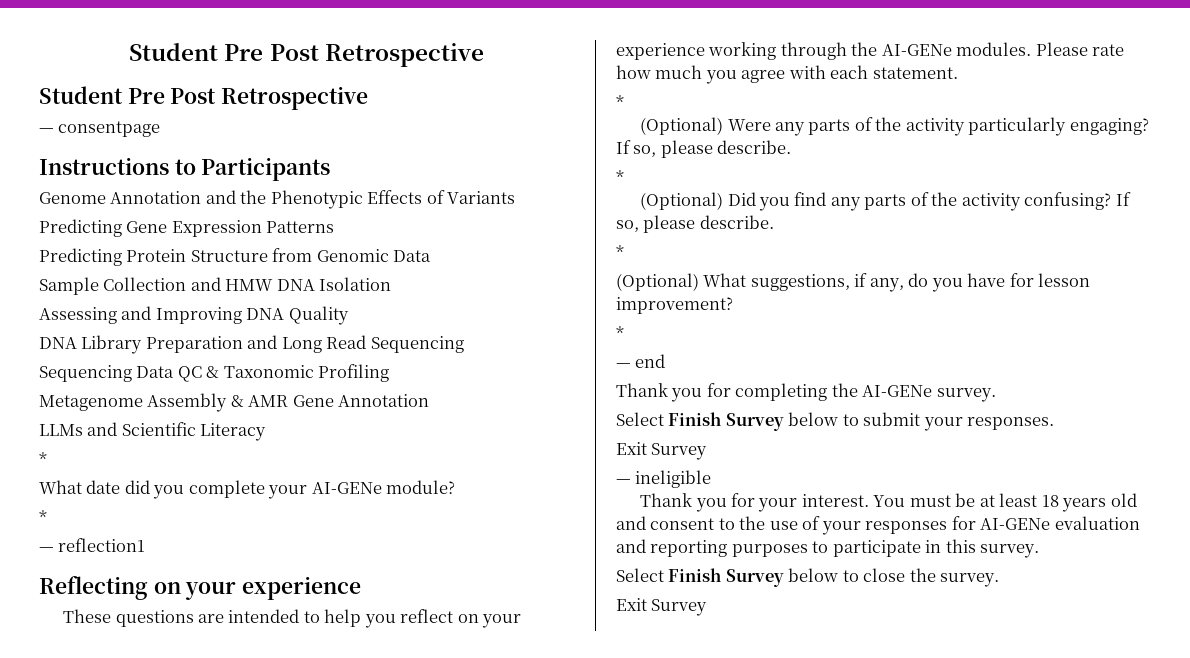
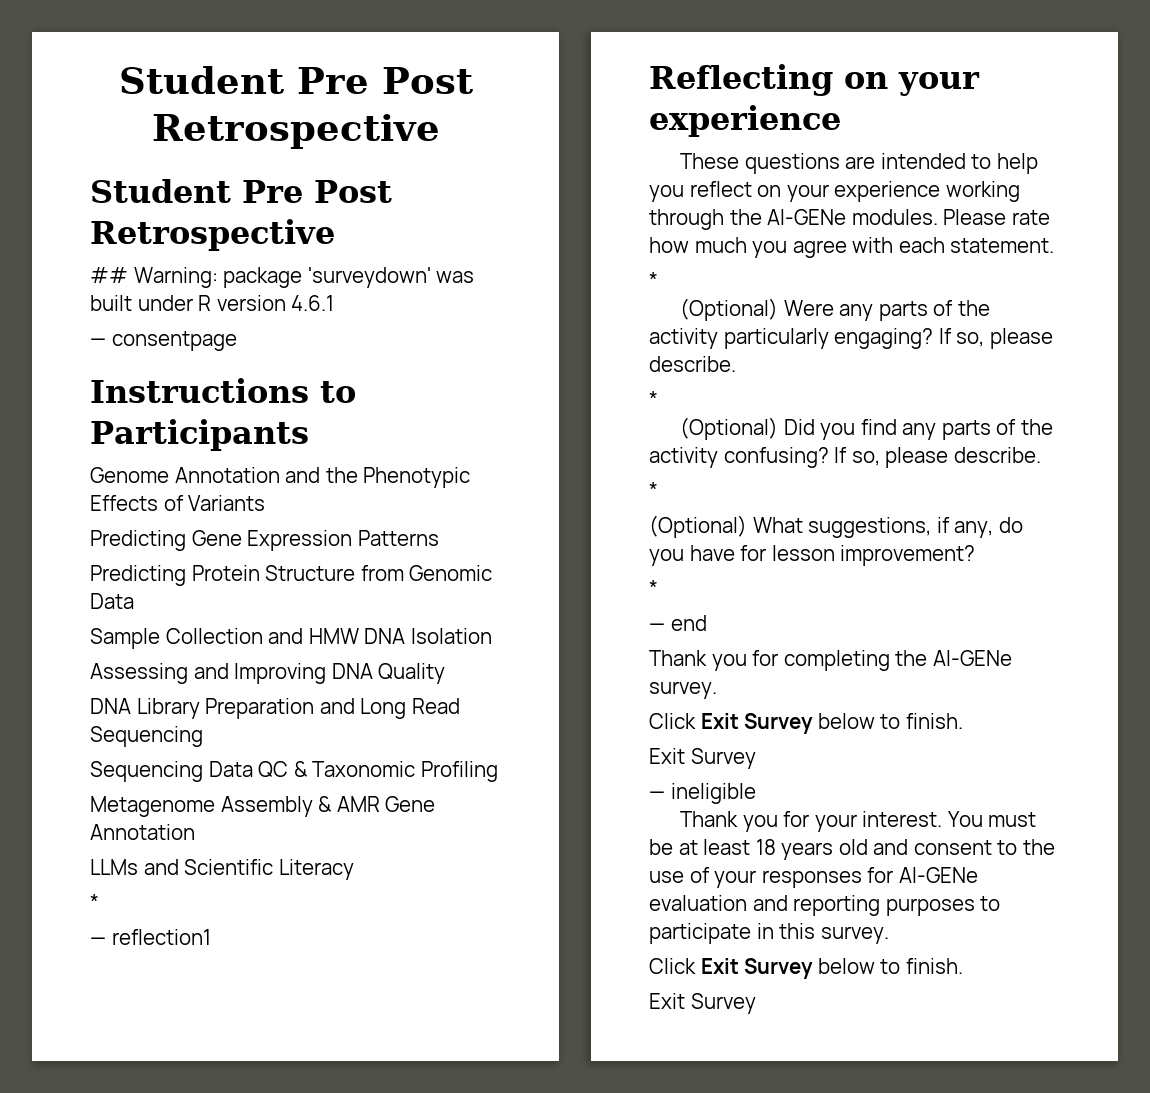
+ ## Warning: package 'surveydown' was built under R version 4.6.1
- What date did you complete your AI-GENe module?
- *
  Thank you for completing the AI-GENe survey.
- Select Finish Survey below to submit your responses.
+ Click Exit Survey below to finish.
  You must be at least 18 years old and consent to the use of your responses for AI-GENe evaluation and reporting purposes to participate in this survey.
- Select Finish Survey below to close the survey.
+ Click Exit Survey below to finish.

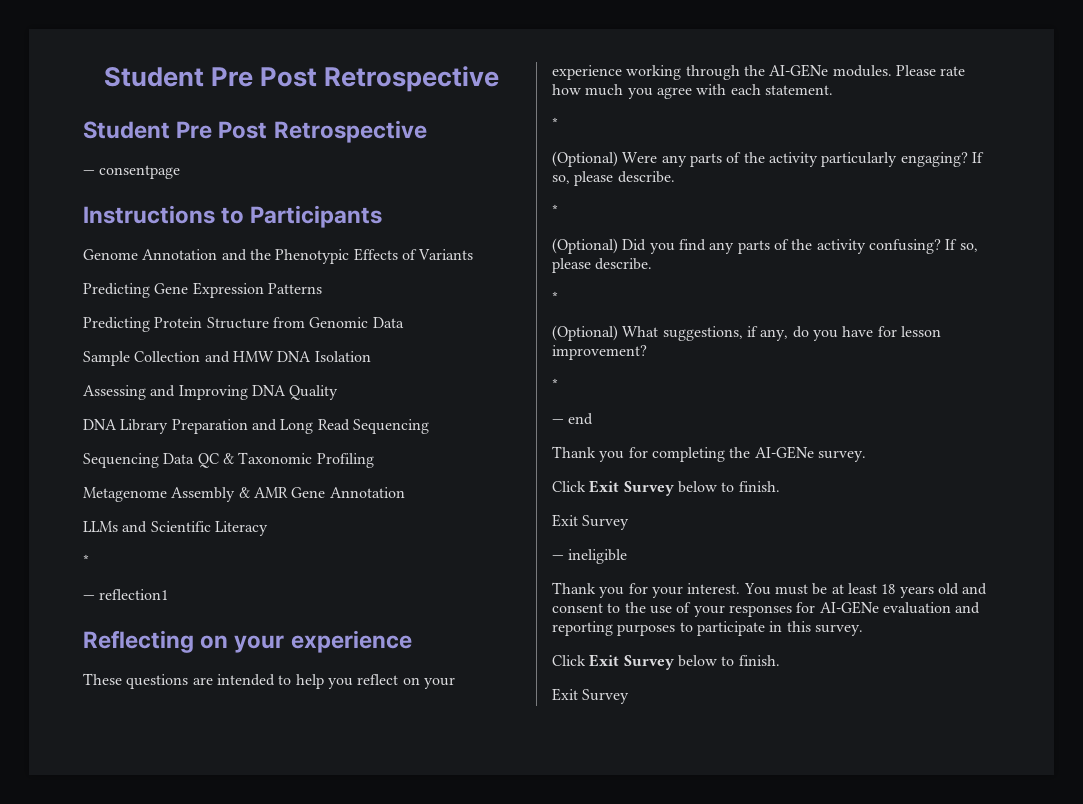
- ## Warning: package 'surveydown' was built under R version 4.6.1

